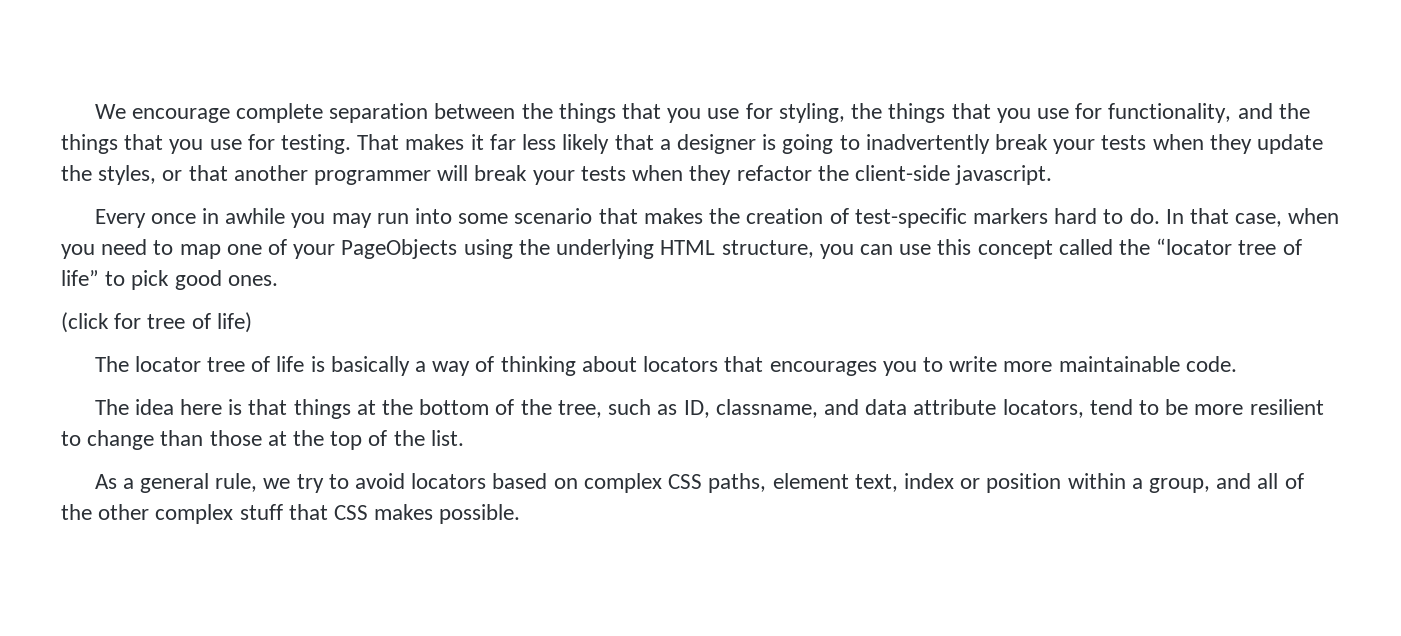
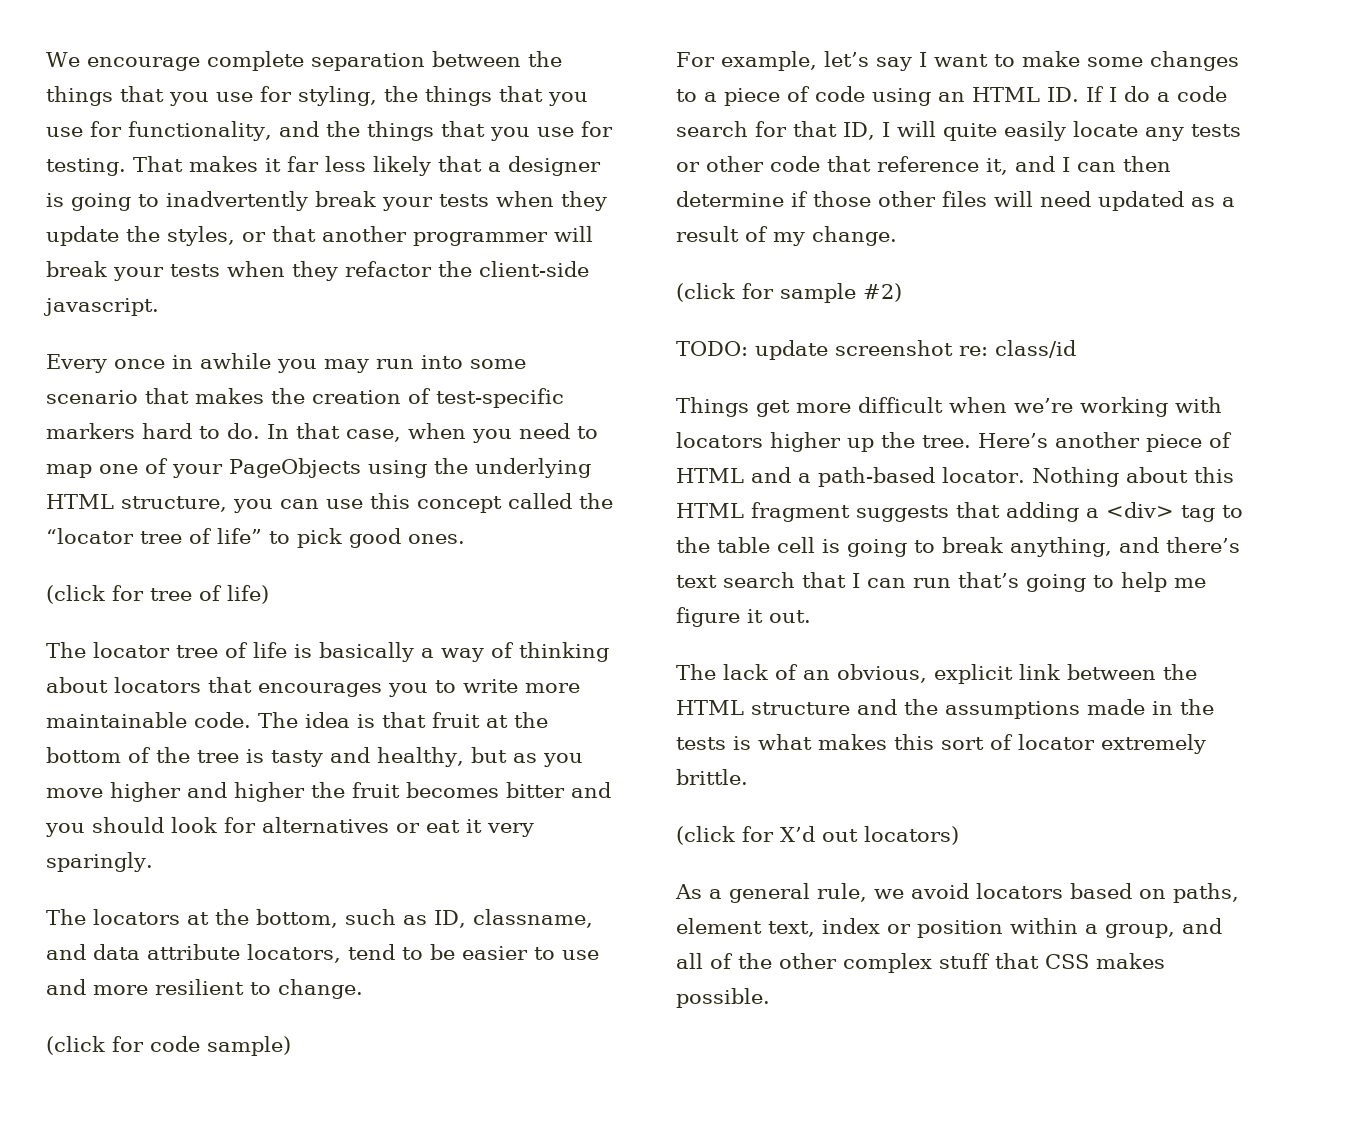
- The locator tree of life is basically a way of thinking about locators that encourages you to write more maintainable code.
- The idea here is that things at the bottom of the tree, such as ID, classname, and data attribute locators, tend to be more resilient to change than those at the top of the list.
+ The locator tree of life is basically a way of thinking about locators that encourages you to write more maintainable code. The idea is that fruit at the bottom of the tree is tasty and healthy, but as you move higher and higher the fruit becomes bitter and you should look for alternatives or eat it very sparingly.
+ The locators at the bottom, such as ID, classname, and data attribute locators, tend to be easier to use and more resilient to change.
+ (click for code sample)
+ For example, let’s say I want to make some changes to a piece of code using an HTML ID. If I do a code search for that ID, I will quite easily locate any tests or other code that reference it, and I can then determine if those other files will need updated as a result of my change.
+ (click for sample #2)
+ TODO: update screenshot re: class/id
+ Things get more difficult when we’re working with locators higher up the tree. Here’s another piece of HTML and a path-based locator. Nothing about this HTML fragment suggests that adding a <div> tag to the table cell is going to break anything, and there’s text search that I can run that’s going to help me figure it out.
+ The lack of an obvious, explicit link between the HTML structure and the assumptions made in the tests is what makes this sort of locator extremely brittle.
+ (click for X’d out locators)
- As a general rule, we try to avoid locators based on complex CSS paths, element text, index or position within a group, and all of the other complex stuff that CSS makes possible.
+ As a general rule, we avoid locators based on paths, element text, index or position within a group, and all of the other complex stuff that CSS makes possible.

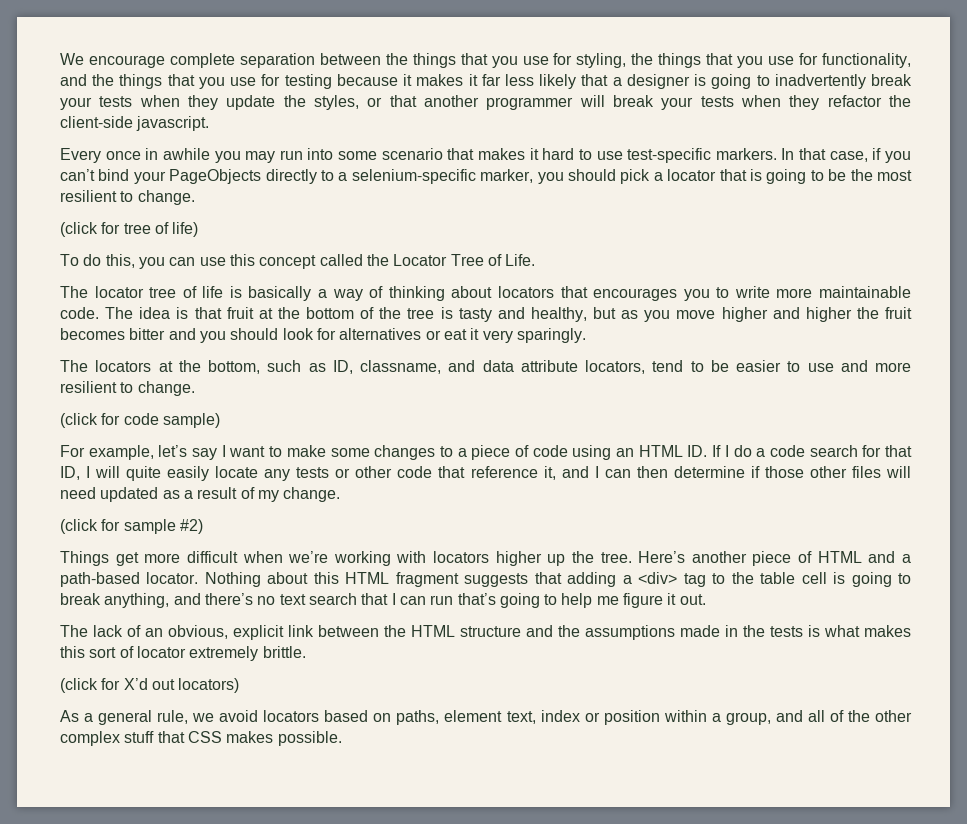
- We encourage complete separation between the things that you use for styling, the things that you use for functionality, and the things that you use for testing. That makes it far less likely that a designer is going to inadvertently break your tests when they update the styles, or that another programmer will break your tests when they refactor the client-side javascript.
+ We encourage complete separation between the things that you use for styling, the things that you use for functionality, and the things that you use for testing because it makes it far less likely that a designer is going to inadvertently break your tests when they update the styles, or that another programmer will break your tests when they refactor the client-side javascript.
- Every once in awhile you may run into some scenario that makes the creation of test-specific markers hard to do. In that case, when you need to map one of your PageObjects using the underlying HTML structure, you can use this concept called the “locator tree of life” to pick good ones.
+ Every once in awhile you may run into some scenario that makes it hard to use test-specific markers. In that case, if you can’t bind your PageObjects directly to a selenium-specific marker, you should pick a locator that is going to be the most resilient to change.
  (click for tree of life)
+ To do this, you can use this concept called the Locator Tree of Life.
- TODO: update screenshot re: class/id
- Nothing about this HTML fragment suggests that adding a <div> tag to the table cell is going to break anything, and there’s text search that I can run that’s going to help me figure it out.
+ Nothing about this HTML fragment suggests that adding a <div> tag to the table cell is going to break anything, and there’s no text search that I can run that’s going to help me figure it out.

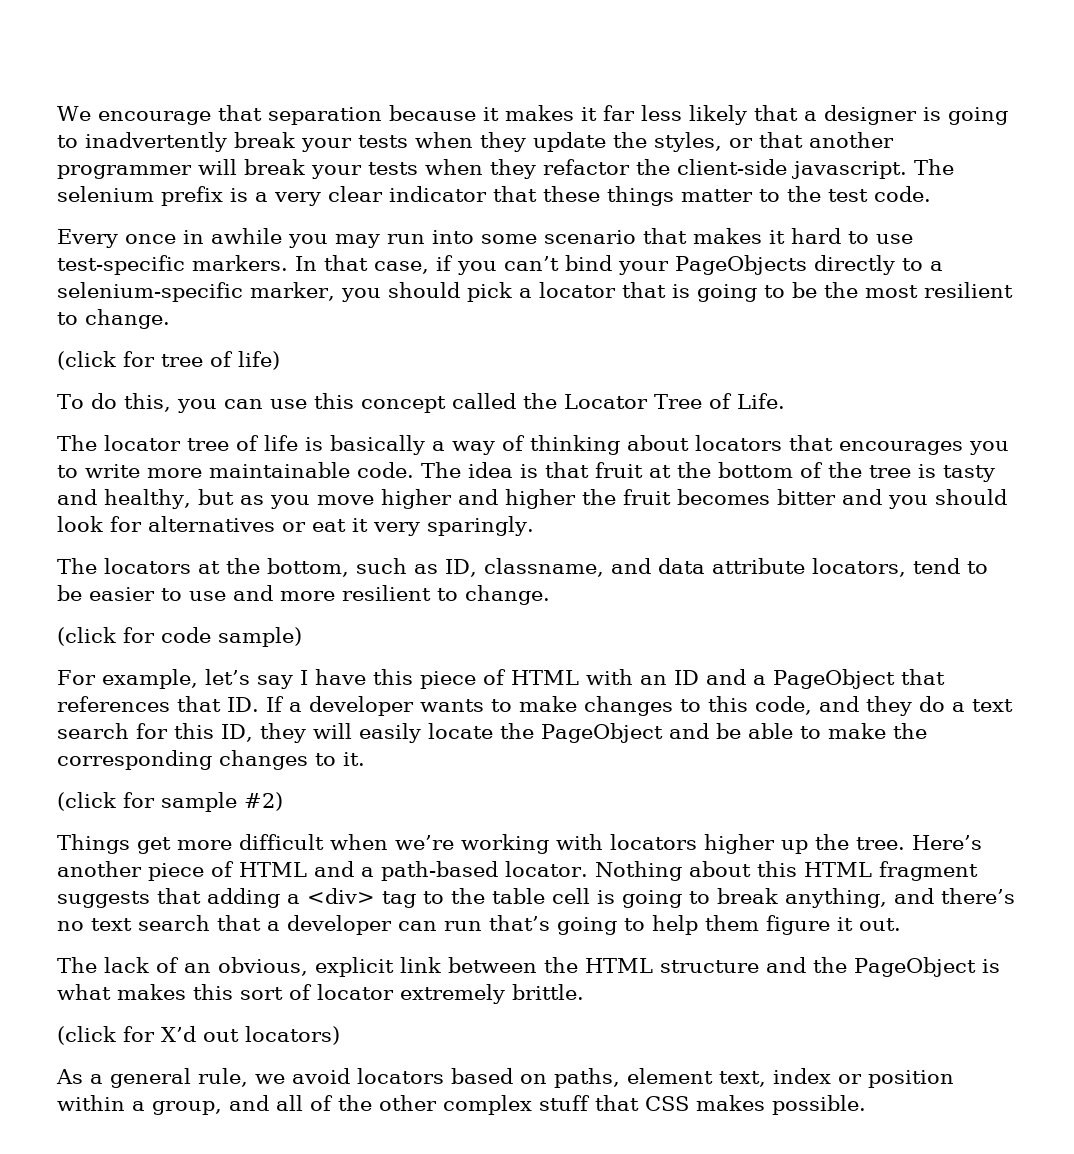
- We encourage complete separation between the things that you use for styling, the things that you use for functionality, and the things that you use for testing because it makes it far less likely that a designer is going to inadvertently break your tests when they update the styles, or that another programmer will break your tests when they refactor the client-side javascript.
+ We encourage that separation because it makes it far less likely that a designer is going to inadvertently break your tests when they update the styles, or that another programmer will break your tests when they refactor the client-side javascript. The selenium prefix is a very clear indicator that these things matter to the test code.
- For example, let’s say I want to make some changes to a piece of code using an HTML ID. If I do a code search for that ID, I will quite easily locate any tests or other code that reference it, and I can then determine if those other files will need updated as a result of my change.
+ For example, let’s say I have this piece of HTML with an ID and a PageObject that references that ID. If a developer wants to make changes to this code, and they do a text search for this ID, they will easily locate the PageObject and be able to make the corresponding changes to it.
- Nothing about this HTML fragment suggests that adding a <div> tag to the table cell is going to break anything, and there’s no text search that I can run that’s going to help me figure it out.
+ Nothing about this HTML fragment suggests that adding a <div> tag to the table cell is going to break anything, and there’s no text search that a developer can run that’s going to help them figure it out.
- The lack of an obvious, explicit link between the HTML structure and the assumptions made in the tests is what makes this sort of locator extremely brittle.
+ The lack of an obvious, explicit link between the HTML structure and the PageObject is what makes this sort of locator extremely brittle.

